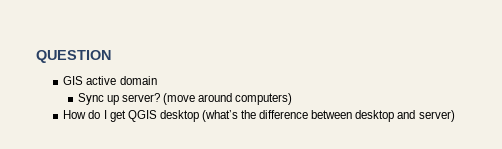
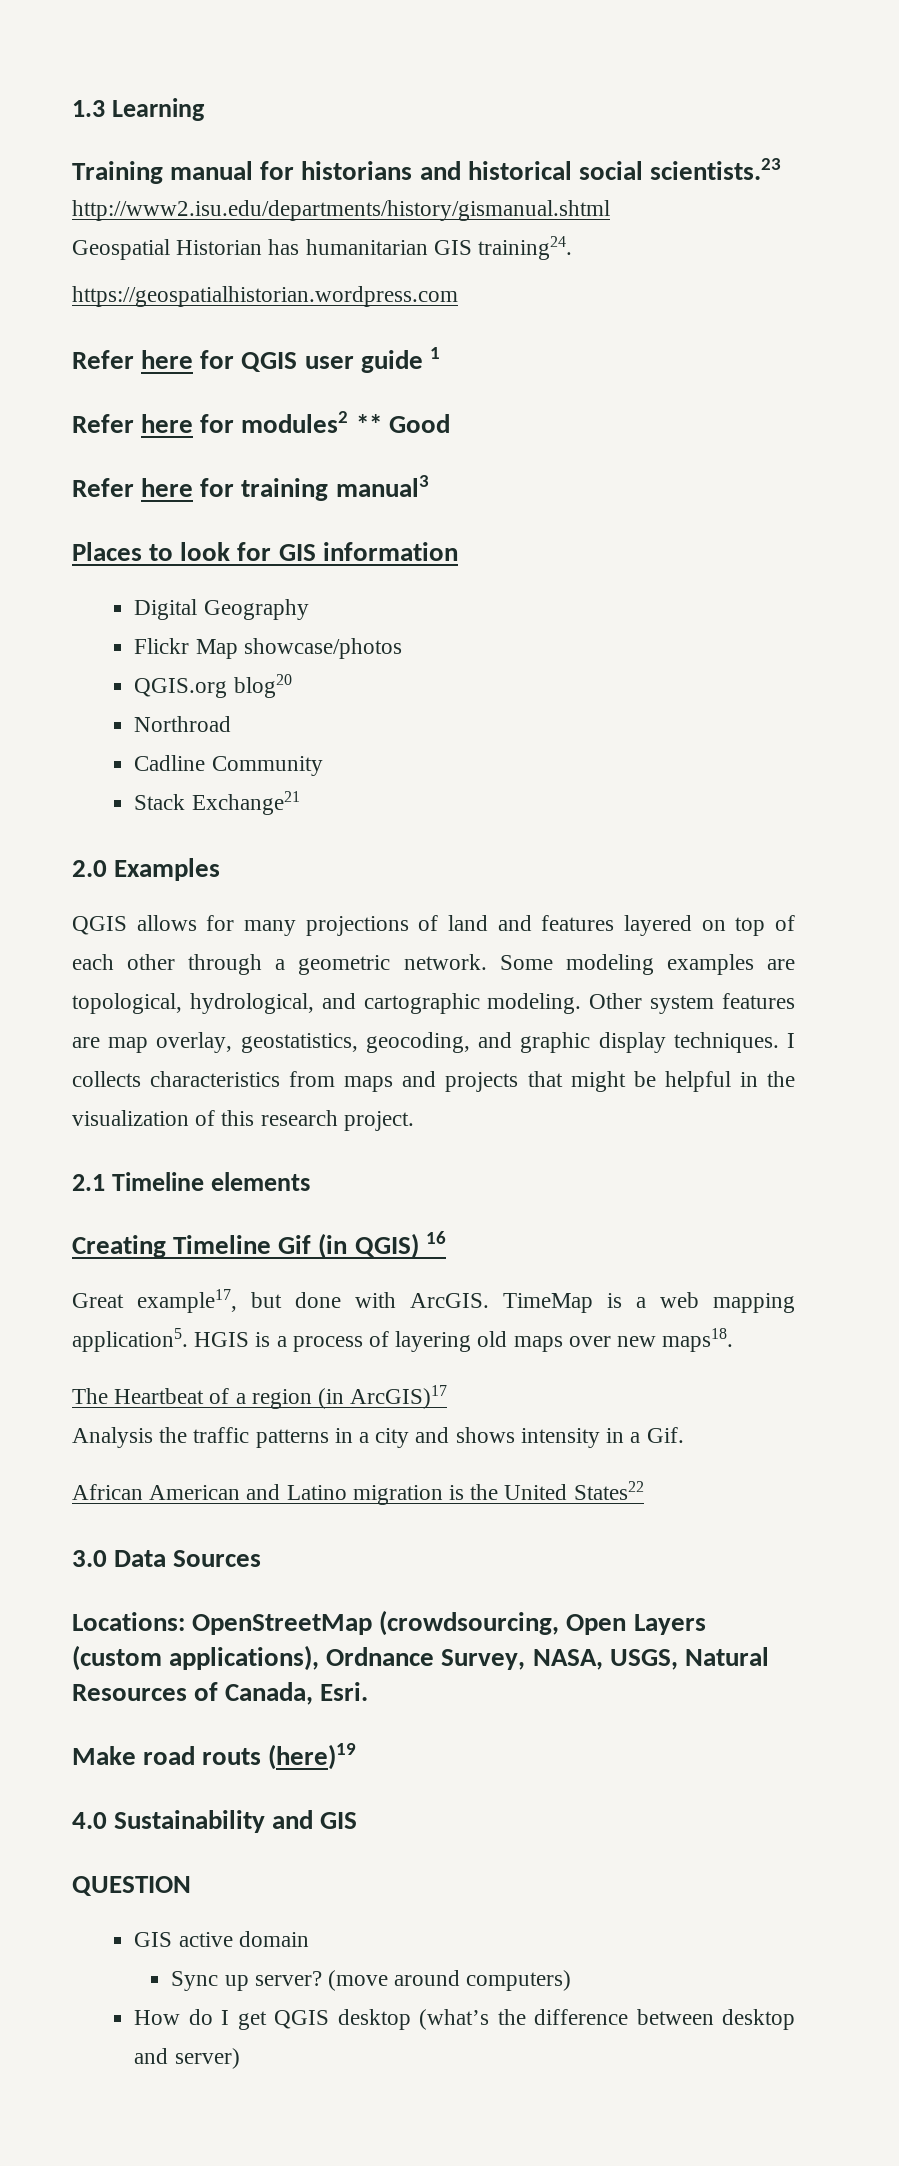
+ 1.3 Learning
+ Training manual for historians and historical social scientists.23
+ http://www2.isu.edu/departments/history/gismanual.shtml
+ Geospatial Historian has humanitarian GIS training24.
+ https://geospatialhistorian.wordpress.com
+ Refer here for QGIS user guide 1
+ Refer here for modules2 ** Good
+ Refer here for training manual3
+ Places to look for GIS information
+ Digital Geography
+ Flickr Map showcase/photos
+ QGIS.org blog20
+ Northroad
+ Cadline Community
+ Stack Exchange21
+ 2.0 Examples
+ QGIS allows for many projections of land and features layered on top of each other through a geometric network. Some modeling examples are topological, hydrological, and cartographic modeling. Other system features are map overlay, geostatistics, geocoding, and graphic display techniques. I collects characteristics from maps and projects that might be helpful in the visualization of this research project.
+ 2.1 Timeline elements
+ Creating Timeline Gif (in QGIS) 16
+ Great example17, but done with ArcGIS. TimeMap is a web mapping application5. HGIS is a process of layering old maps over new maps18.
+ The Heartbeat of a region (in ArcGIS)17
+ Analysis the traffic patterns in a city and shows intensity in a Gif.
+ African American and Latino migration is the United States22
+ 3.0 Data Sources
+ Locations: OpenStreetMap (crowdsourcing, Open Layers (custom applications), Ordnance Survey, NASA, USGS, Natural Resources of Canada, Esri.
+ Make road routs (here)19
+ 4.0 Sustainability and GIS

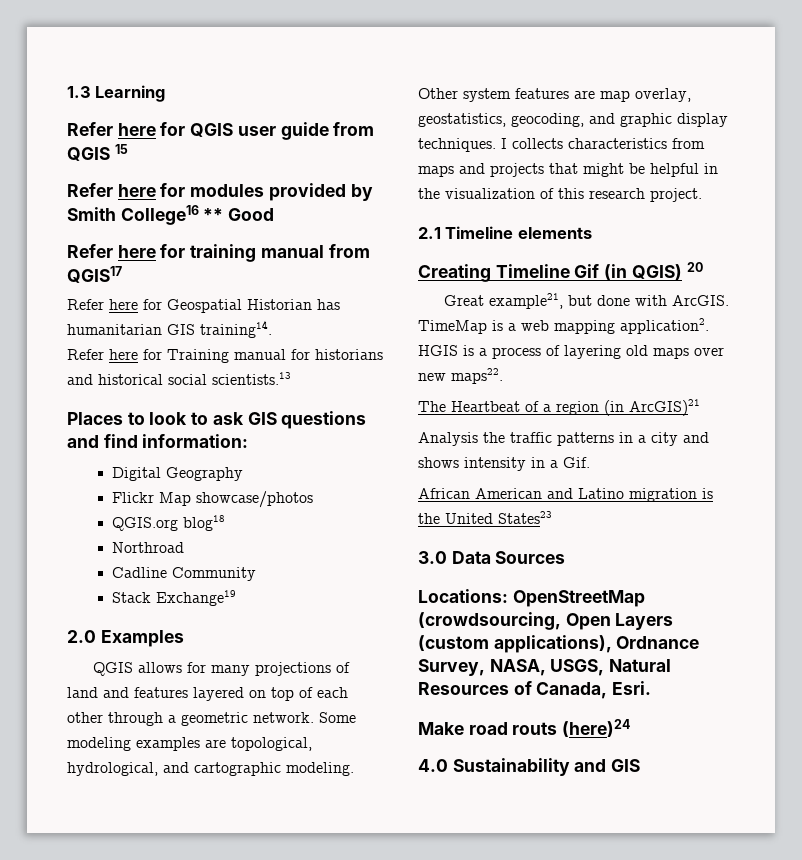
- Training manual for historians and historical social scientists.23
- http://www2.isu.edu/departments/history/gismanual.shtml
- Geospatial Historian has humanitarian GIS training24.
- https://geospatialhistorian.wordpress.com
- Refer here for QGIS user guide 1
- Refer here for modules2 ** Good
- Refer here for training manual3
- Places to look for GIS information
+ Refer here for QGIS user guide from QGIS 15
+ Refer here for modules provided by Smith College16 ** Good
+ Refer here for training manual from QGIS17
+ Refer here for Geospatial Historian has humanitarian GIS training14.
+ Refer here for Training manual for historians and historical social scientists.13
+ Places to look to ask GIS questions and find information:
- QGIS.org blog20
+ QGIS.org blog18
- Stack Exchange21
+ Stack Exchange19
- Creating Timeline Gif (in QGIS) 16
+ Creating Timeline Gif (in QGIS) 20
- Great example17, but done with ArcGIS.
+ Great example21, but done with ArcGIS.
- TimeMap is a web mapping application5.
+ TimeMap is a web mapping application2.
- HGIS is a process of layering old maps over new maps18.
+ HGIS is a process of layering old maps over new maps22.
- The Heartbeat of a region (in ArcGIS)17
+ The Heartbeat of a region (in ArcGIS)21
- African American and Latino migration is the United States22
+ African American and Latino migration is the United States23
- Make road routs (here)19
+ Make road routs (here)24
- QUESTION
- GIS active domain
- Sync up server? (move around computers)
- How do I get QGIS desktop (what’s the difference between desktop and server)

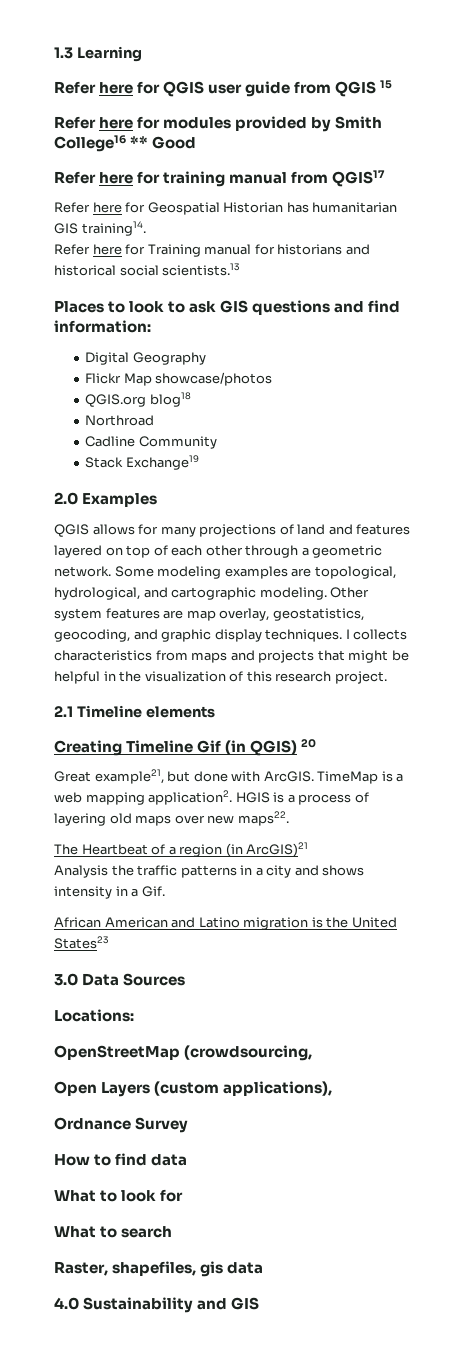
- Locations: OpenStreetMap (crowdsourcing, Open Layers (custom applications), Ordnance Survey, NASA, USGS, Natural Resources of Canada, Esri.
- Make road routs (here)24
+ Locations:
+ OpenStreetMap (crowdsourcing,
+ Open Layers (custom applications),
+ Ordnance Survey
+ How to find data
+ What to look for
+ What to search
+ Raster, shapefiles, gis data

